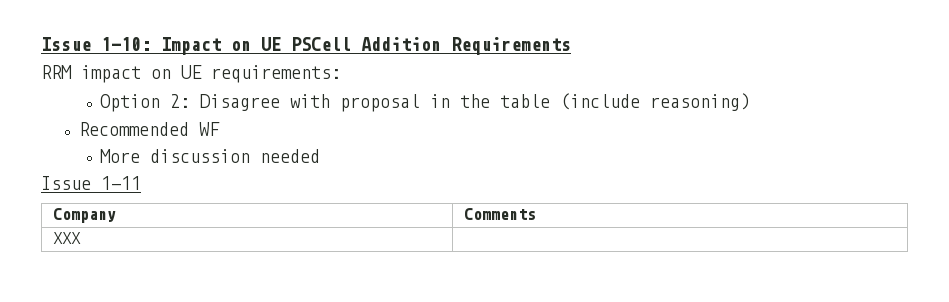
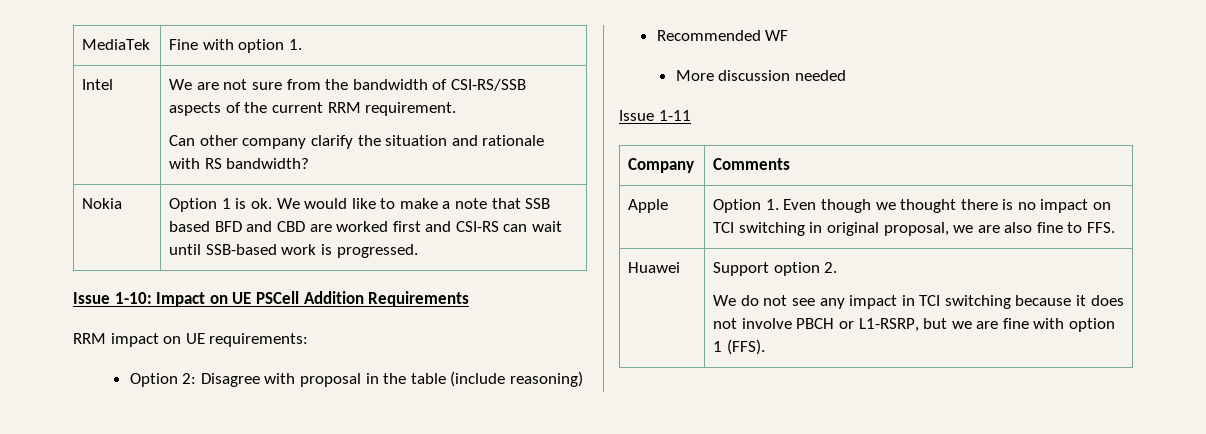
+ MediaTek | Fine with option 1.
+ Intel | We are not sure from the bandwidth of CSI-RS/SSB aspects of the current RRM requirement.
+ Can other company clarify the situation and rationale with RS bandwidth?
+ Nokia | Option 1 is ok. We would like to make a note that SSB based BFD and CBD are worked first and CSI-RS can wait until SSB-based work is progressed.
- XXX |
+ Apple | Option 1. Even though we thought there is no impact on TCI switching in original proposal, we are also fine to FFS.
+ Huawei | Support option 2.
+ We do not see any impact in TCI switching because it does not involve PBCH or L1-RSRP, but we are fine with option 1 (FFS).

